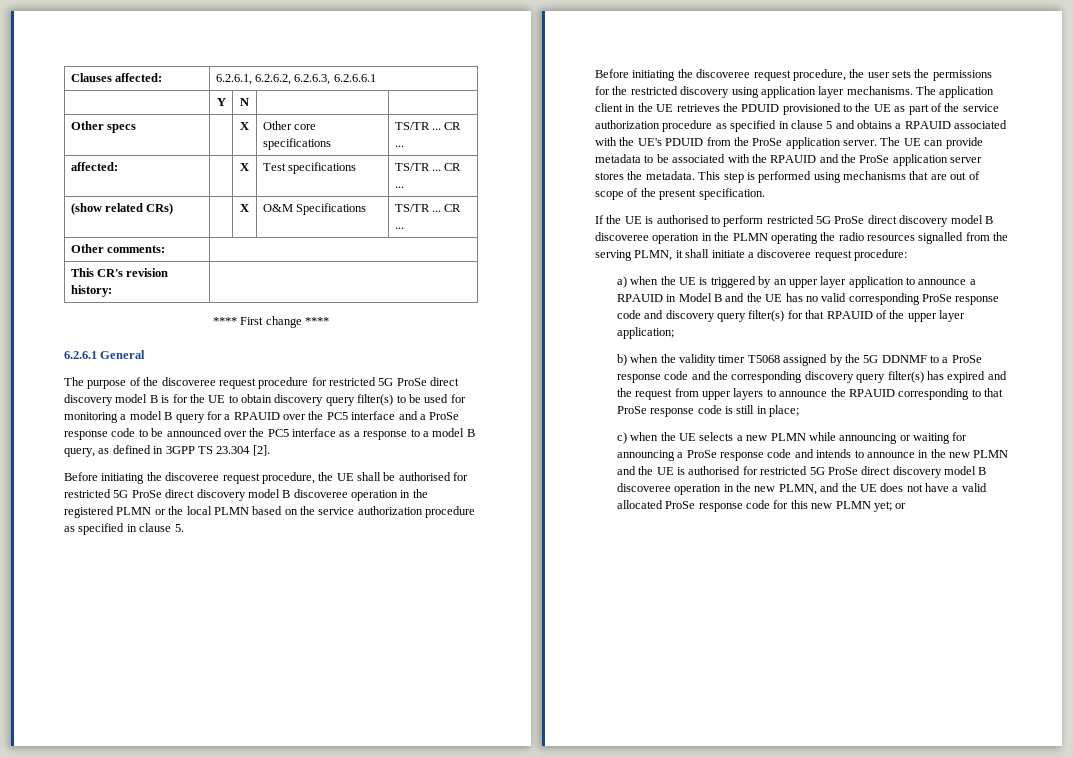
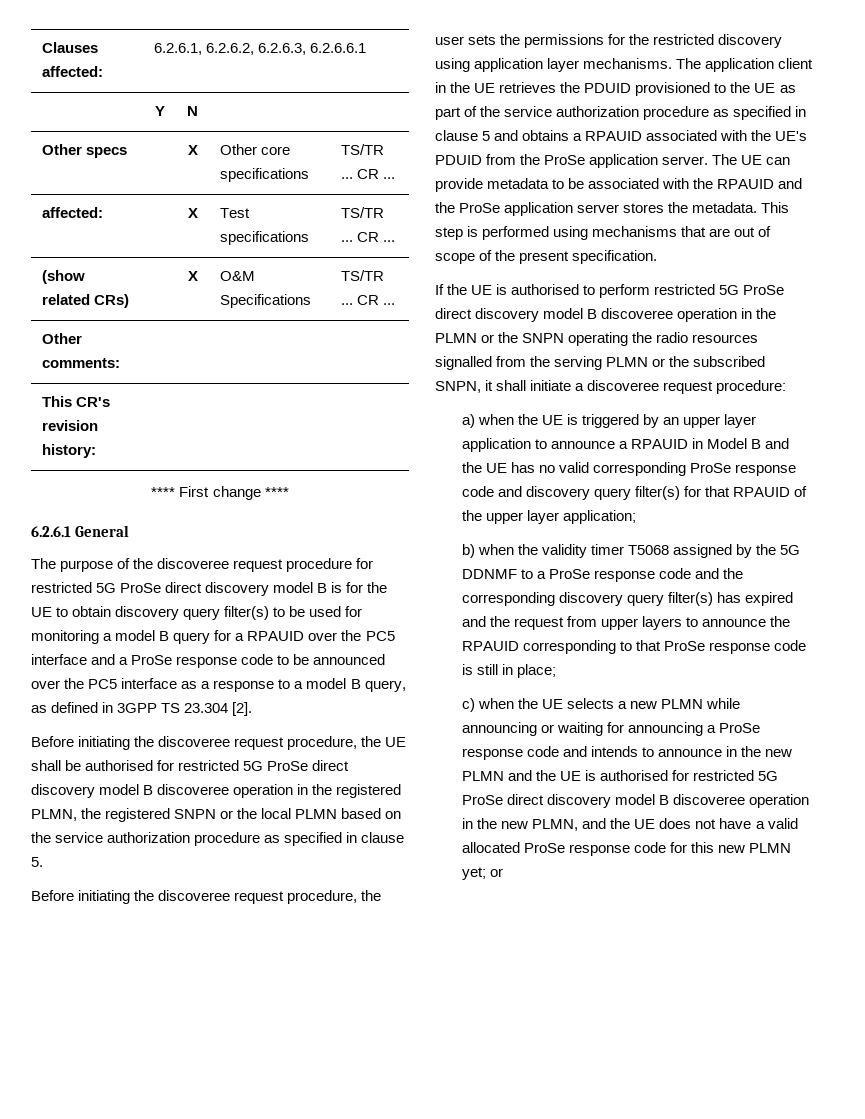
- Before initiating the discoveree request procedure, the UE shall be authorised for restricted 5G ProSe direct discovery model B discoveree operation in the registered PLMN or the local PLMN based on the service authorization procedure as specified in clause 5.
+ Before initiating the discoveree request procedure, the UE shall be authorised for restricted 5G ProSe direct discovery model B discoveree operation in the registered PLMN, the registered SNPN or the local PLMN based on the service authorization procedure as specified in clause 5.
- If the UE is authorised to perform restricted 5G ProSe direct discovery model B discoveree operation in the PLMN operating the radio resources signalled from the serving PLMN, it shall initiate a discoveree request procedure:
+ If the UE is authorised to perform restricted 5G ProSe direct discovery model B discoveree operation in the PLMN or the SNPN operating the radio resources signalled from the serving PLMN or the subscribed SNPN, it shall initiate a discoveree request procedure:

